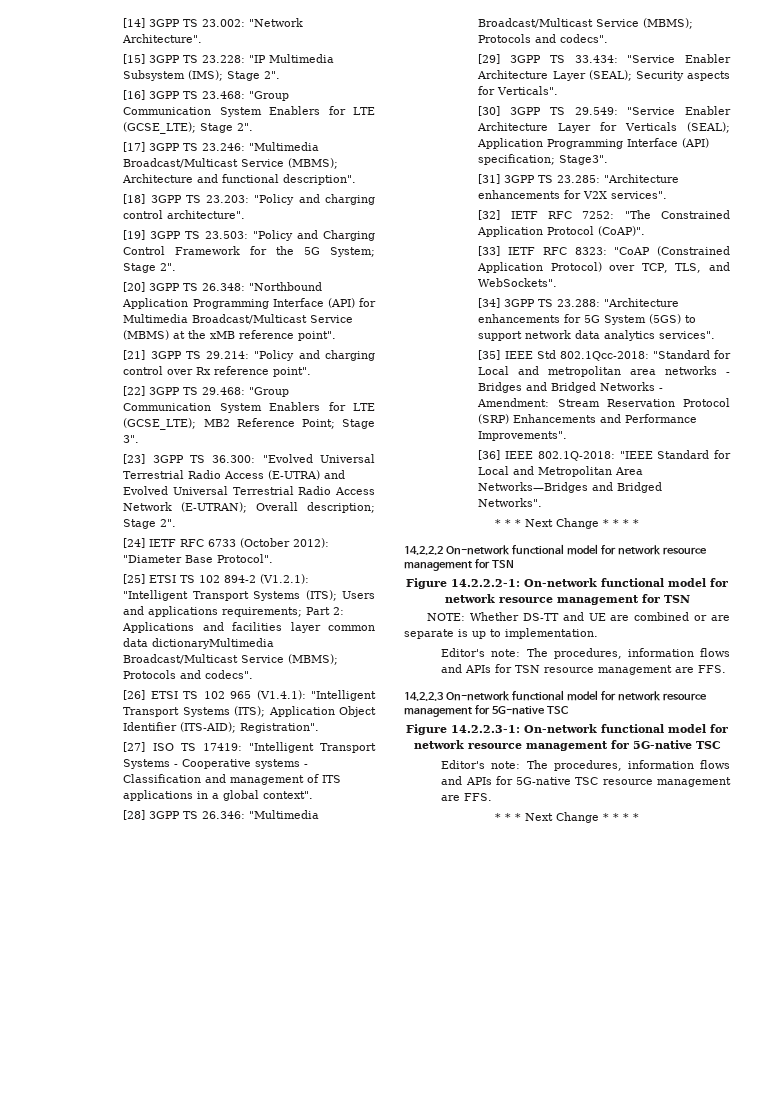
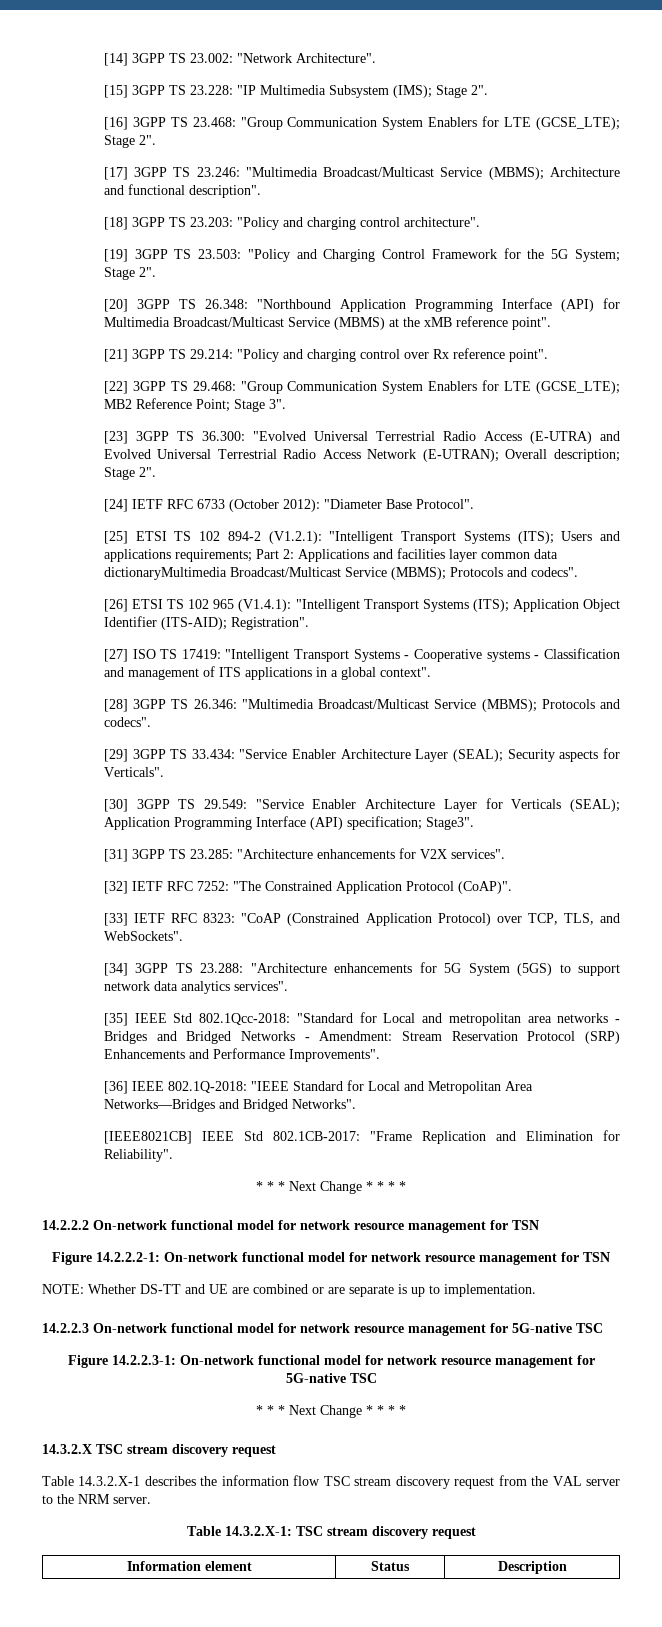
+ [IEEE8021CB] IEEE Std 802.1CB-2017: "Frame Replication and Elimination for Reliability".
- Editor's note: The procedures, information flows and APIs for TSN resource management are FFS.
  Figure 14.2.2.3-1: On-network functional model for network resource management for 5G-native TSC
- Editor's note: The procedures, information flows and APIs for 5G-native TSC resource management are FFS.
  * * * Next Change * * * *
+ 14.3.2.X TSC stream discovery request
+ Table 14.3.2.X-1 describes the information flow TSC stream discovery request from the VAL server to the NRM server.
+ Table 14.3.2.X-1: TSC stream discovery request
+ Information element | Status | Description

